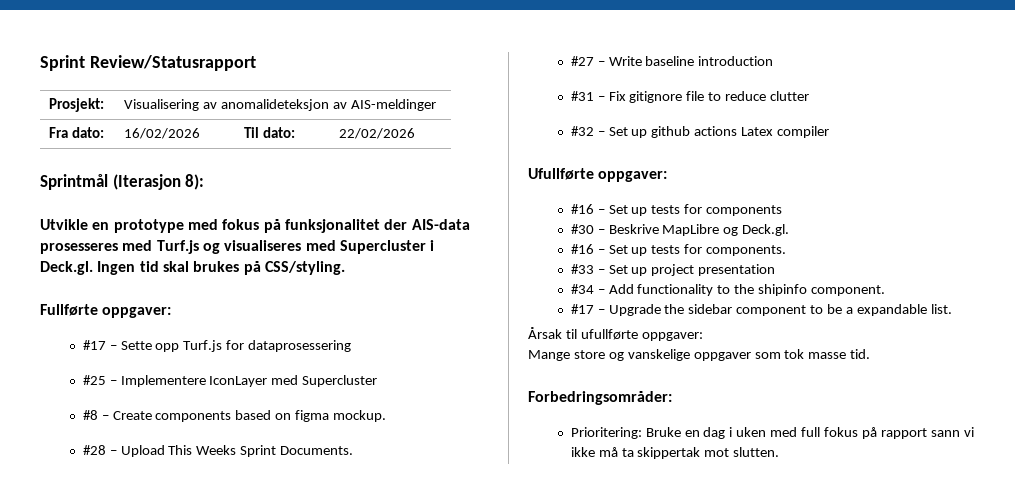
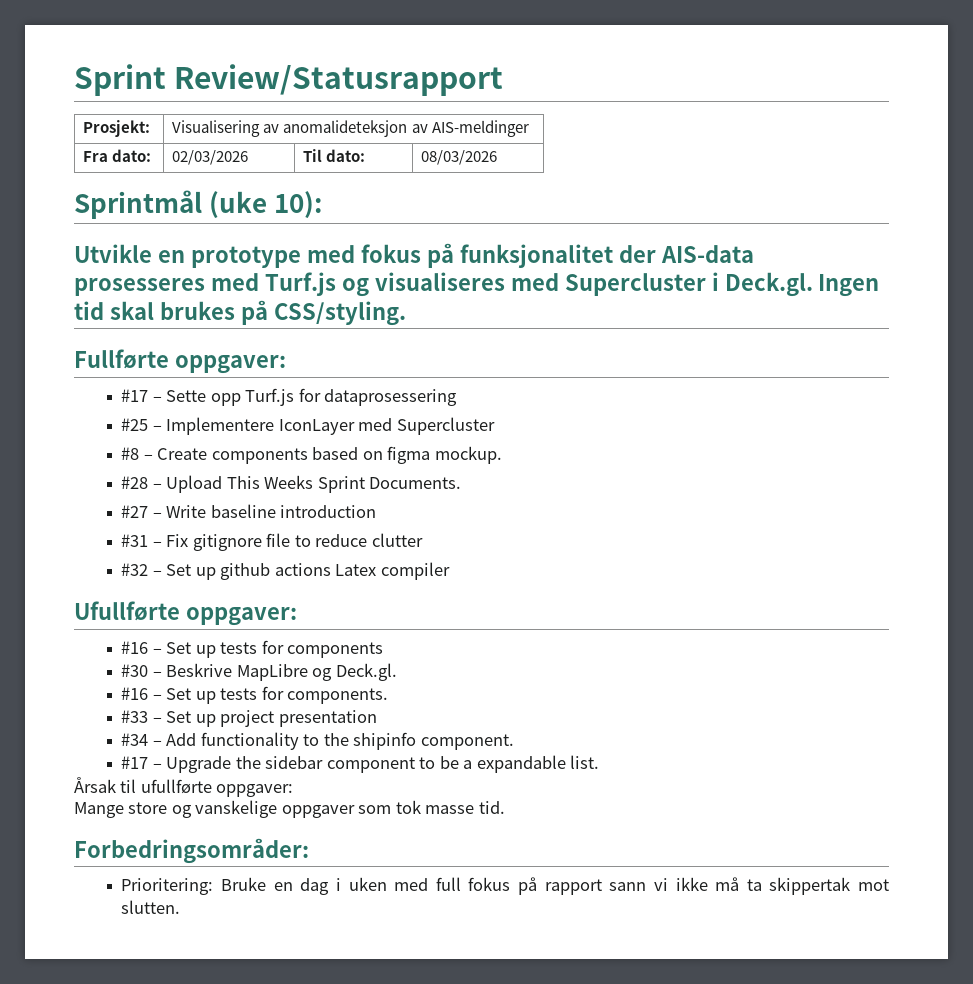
- Fra dato: | 16/02/2026 | Til dato: | 22/02/2026
+ Fra dato: | 02/03/2026 | Til dato: | 08/03/2026
- Sprintmål (Iterasjon 8):
+ Sprintmål (uke 10):

